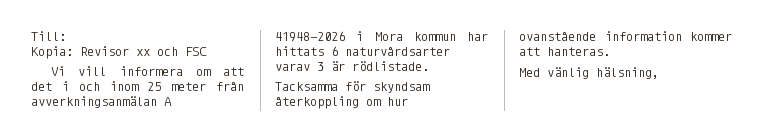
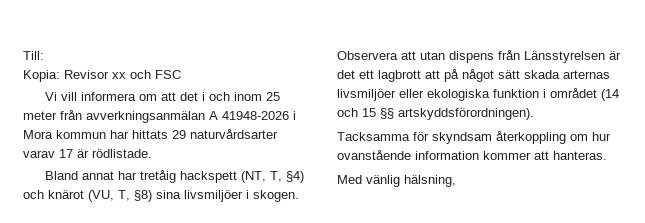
- Vi vill informera om att det i och inom 25 meter från avverkningsanmälan A 41948-2026 i Mora kommun har hittats 6 naturvårdsarter varav 3 är rödlistade.
+ Vi vill informera om att det i och inom 25 meter från avverkningsanmälan A 41948-2026 i Mora kommun har hittats 29 naturvårdsarter varav 17 är rödlistade.
+ Bland annat har tretåig hackspett (NT, T, §4) och knärot (VU, T, §8) sina livsmiljöer i skogen. Observera att utan dispens från Länsstyrelsen är det ett lagbrott att på något sätt skada arternas livsmiljöer eller ekologiska funktion i området (14 och 15 §§ artskyddsförordningen).

